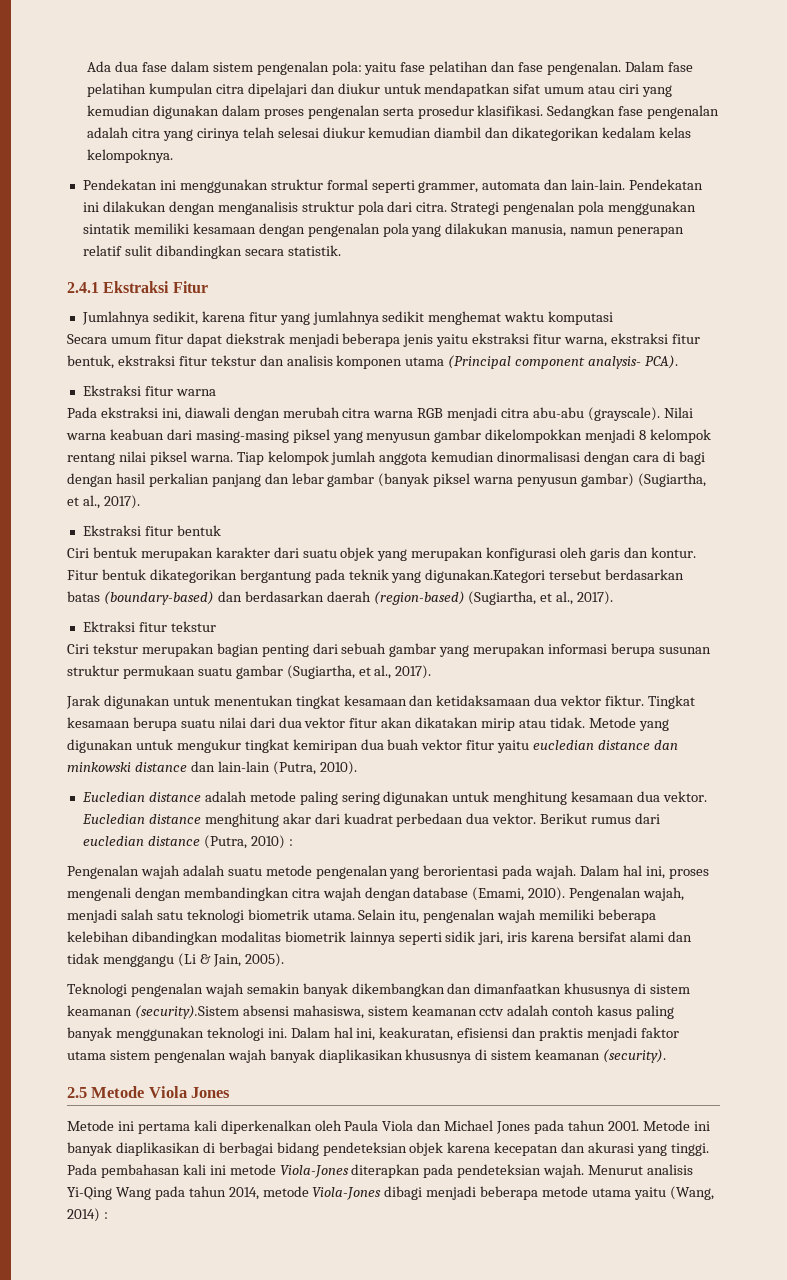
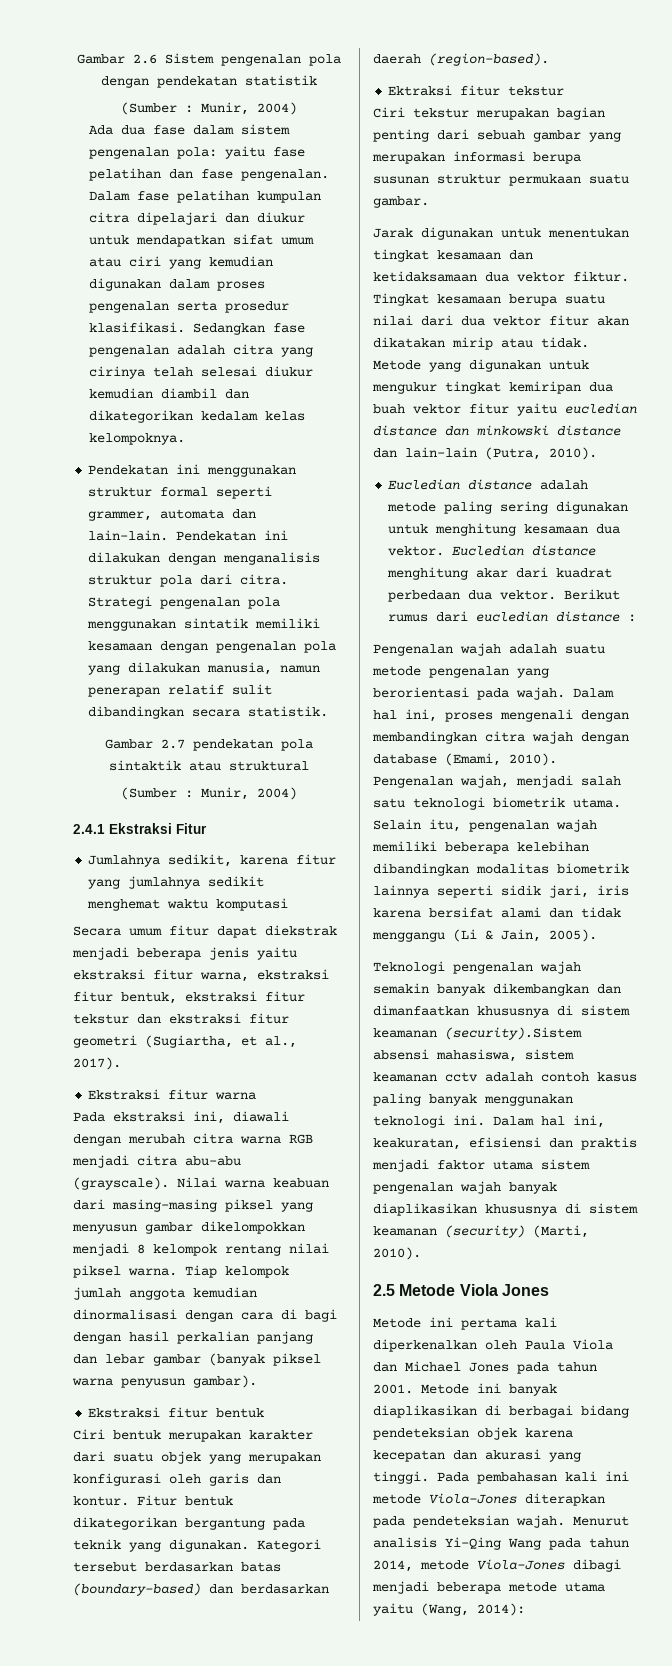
+ Gambar 2.6 Sistem pengenalan pola dengan pendekatan statistik
+ (Sumber : Munir, 2004)
+ Gambar 2.7 pendekatan pola sintaktik atau struktural
+ (Sumber : Munir, 2004)
- Secara umum fitur dapat diekstrak menjadi beberapa jenis yaitu ekstraksi fitur warna, ekstraksi fitur bentuk, ekstraksi fitur tekstur dan analisis komponen utama (Principal component analysis- PCA).
+ Secara umum fitur dapat diekstrak menjadi beberapa jenis yaitu ekstraksi fitur warna, ekstraksi fitur bentuk, ekstraksi fitur tekstur dan ekstraksi fitur geometri (Sugiartha, et al., 2017).
- Tiap kelompok jumlah anggota kemudian dinormalisasi dengan cara di bagi dengan hasil perkalian panjang dan lebar gambar (banyak piksel warna penyusun gambar) (Sugiartha, et al., 2017).
+ Tiap kelompok jumlah anggota kemudian dinormalisasi dengan cara di bagi dengan hasil perkalian panjang dan lebar gambar (banyak piksel warna penyusun gambar).
- Fitur bentuk dikategorikan bergantung pada teknik yang digunakan.Kategori tersebut berdasarkan batas (boundary-based) dan berdasarkan daerah (region-based) (Sugiartha, et al., 2017).
+ Fitur bentuk dikategorikan bergantung pada teknik yang digunakan. Kategori tersebut berdasarkan batas (boundary-based) dan berdasarkan daerah (region-based).
- Ciri tekstur merupakan bagian penting dari sebuah gambar yang merupakan informasi berupa susunan struktur permukaan suatu gambar (Sugiartha, et al., 2017).
+ Ciri tekstur merupakan bagian penting dari sebuah gambar yang merupakan informasi berupa susunan struktur permukaan suatu gambar.
- Berikut rumus dari eucledian distance (Putra, 2010) :
+ Berikut rumus dari eucledian distance :
- Dalam hal ini, keakuratan, efisiensi dan praktis menjadi faktor utama sistem pengenalan wajah banyak diaplikasikan khususnya di sistem keamanan (security).
+ Dalam hal ini, keakuratan, efisiensi dan praktis menjadi faktor utama sistem pengenalan wajah banyak diaplikasikan khususnya di sistem keamanan (security) (Marti, 2010).
- Menurut analisis Yi-Qing Wang pada tahun 2014, metode Viola-Jones dibagi menjadi beberapa metode utama yaitu (Wang, 2014) :
+ Menurut analisis Yi-Qing Wang pada tahun 2014, metode Viola-Jones dibagi menjadi beberapa metode utama yaitu (Wang, 2014):

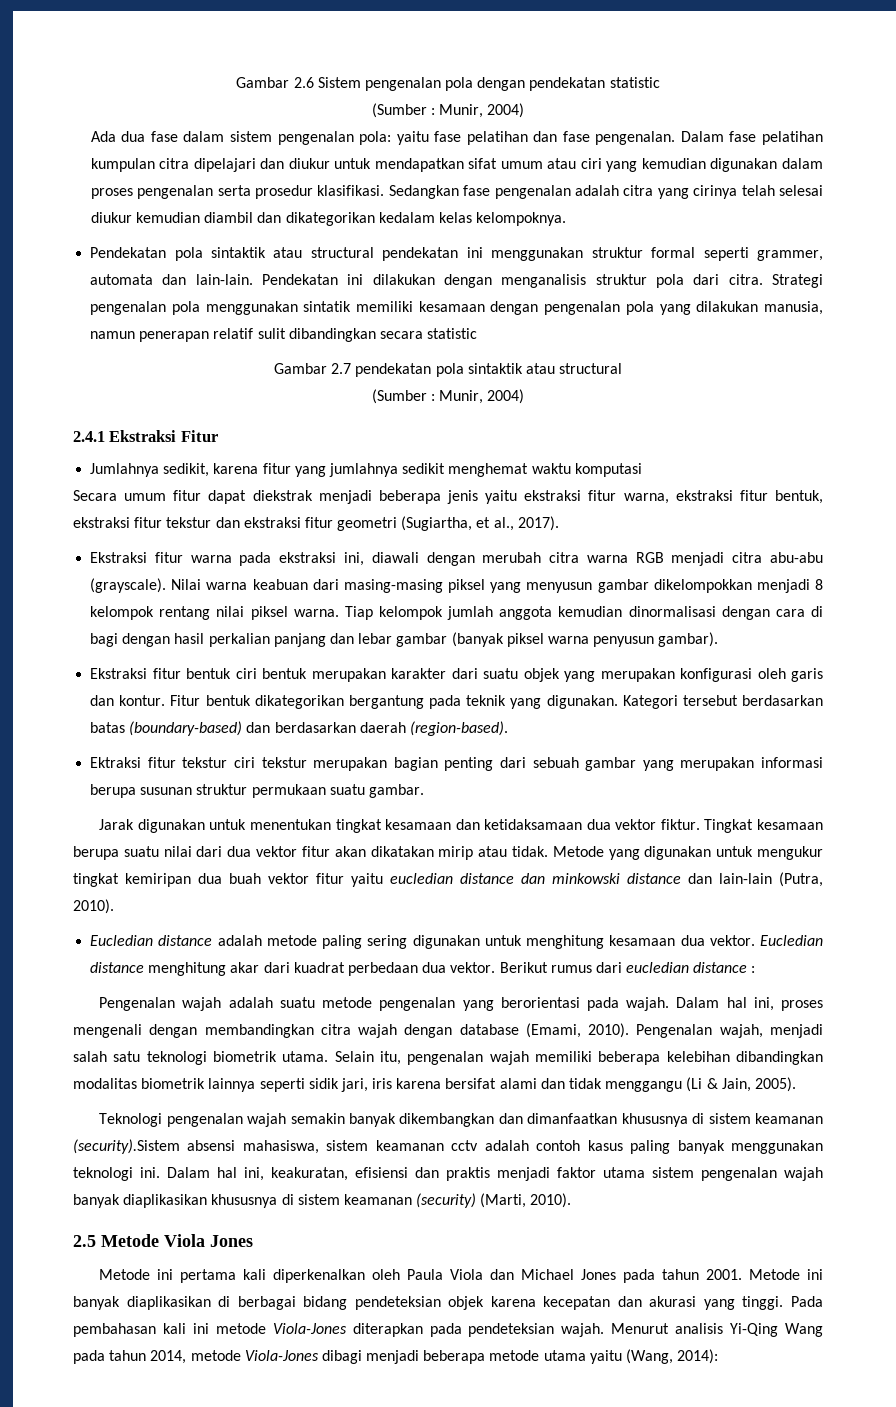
- Gambar 2.6 Sistem pengenalan pola dengan pendekatan statistik
+ Gambar 2.6 Sistem pengenalan pola dengan pendekatan statistic
- Pendekatan ini menggunakan struktur formal seperti grammer, automata dan lain-lain.
+ Pendekatan pola sintaktik atau structural pendekatan ini menggunakan struktur formal seperti grammer, automata dan lain-lain.
- Strategi pengenalan pola menggunakan sintatik memiliki kesamaan dengan pengenalan pola yang dilakukan manusia, namun penerapan relatif sulit dibandingkan secara statistik.
+ Strategi pengenalan pola menggunakan sintatik memiliki kesamaan dengan pengenalan pola yang dilakukan manusia, namun penerapan relatif sulit dibandingkan secara statistic
- Gambar 2.7 pendekatan pola sintaktik atau struktural
+ Gambar 2.7 pendekatan pola sintaktik atau structural
- Ekstraksi fitur warna
- Pada ekstraksi ini, diawali dengan merubah citra warna RGB menjadi citra abu-abu (grayscale).
+ Ekstraksi fitur warna pada ekstraksi ini, diawali dengan merubah citra warna RGB menjadi citra abu-abu (grayscale).
- Ekstraksi fitur bentuk
- Ciri bentuk merupakan karakter dari suatu objek yang merupakan konfigurasi oleh garis dan kontur.
+ Ekstraksi fitur bentuk ciri bentuk merupakan karakter dari suatu objek yang merupakan konfigurasi oleh garis dan kontur.
- Ektraksi fitur tekstur
- Ciri tekstur merupakan bagian penting dari sebuah gambar yang merupakan informasi berupa susunan struktur permukaan suatu gambar.
+ Ektraksi fitur tekstur ciri tekstur merupakan bagian penting dari sebuah gambar yang merupakan informasi berupa susunan struktur permukaan suatu gambar.

